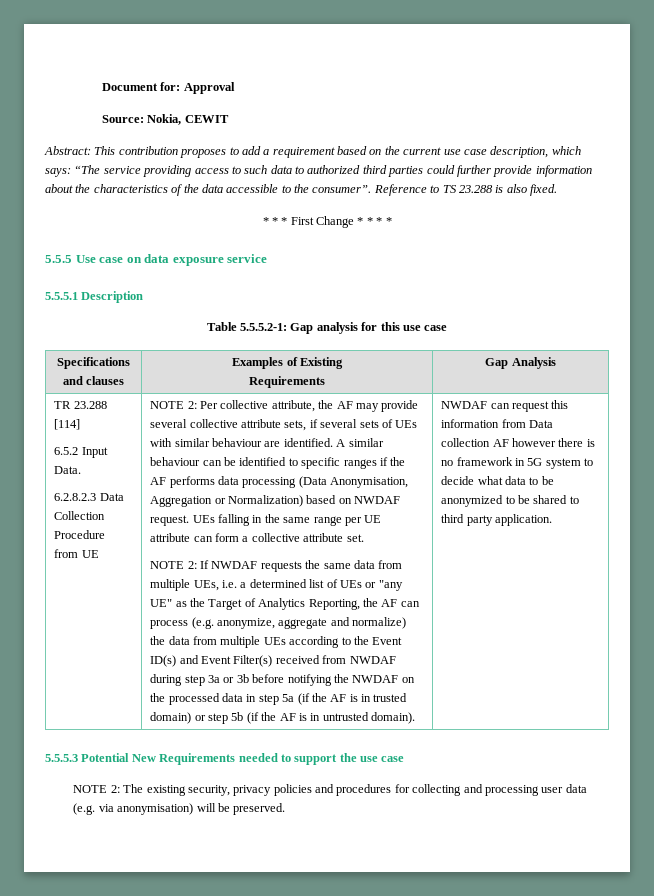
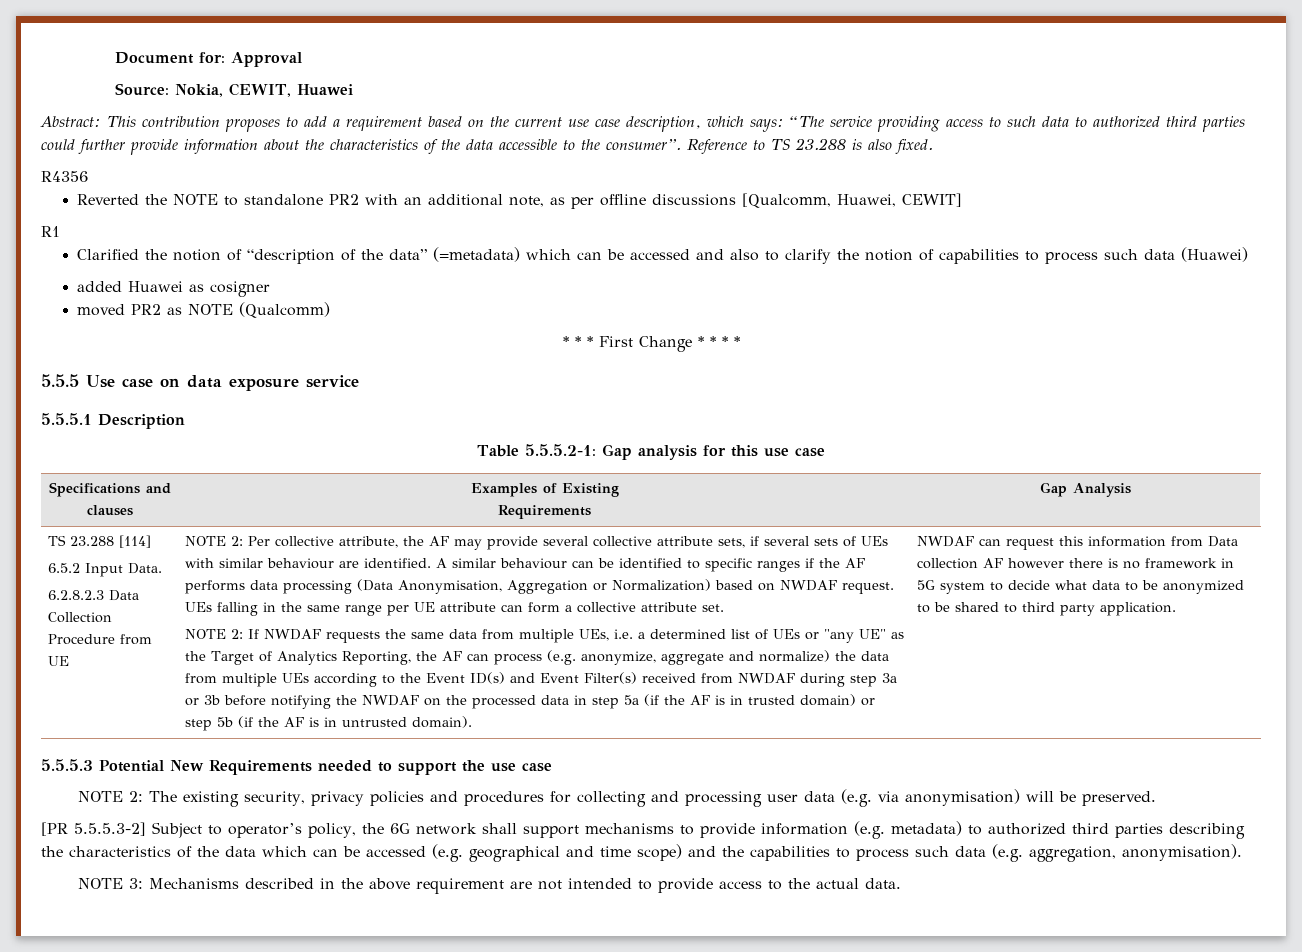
- Source: Nokia, CEWIT
+ Source: Nokia, CEWIT, Huawei
+ R4356
+ Reverted the NOTE to standalone PR2 with an additional note, as per offline discussions [Qualcomm, Huawei, CEWIT]
+ R1
+ Clarified the notion of “description of the data” (=metadata) which can be accessed and also to clarify the notion of capabilities to process such data (Huawei)
+ added Huawei as cosigner
+ moved PR2 as NOTE (Qualcomm)
- TR 23.288 [114]
+ TS 23.288 [114]
+ [PR 5.5.5.3-2] Subject to operator’s policy, the 6G network shall support mechanisms to provide information (e.g. metadata) to authorized third parties describing the characteristics of the data which can be accessed (e.g. geographical and time scope) and the capabilities to process such data (e.g. aggregation, anonymisation).
+ NOTE 3: Mechanisms described in the above requirement are not intended to provide access to the actual data.

